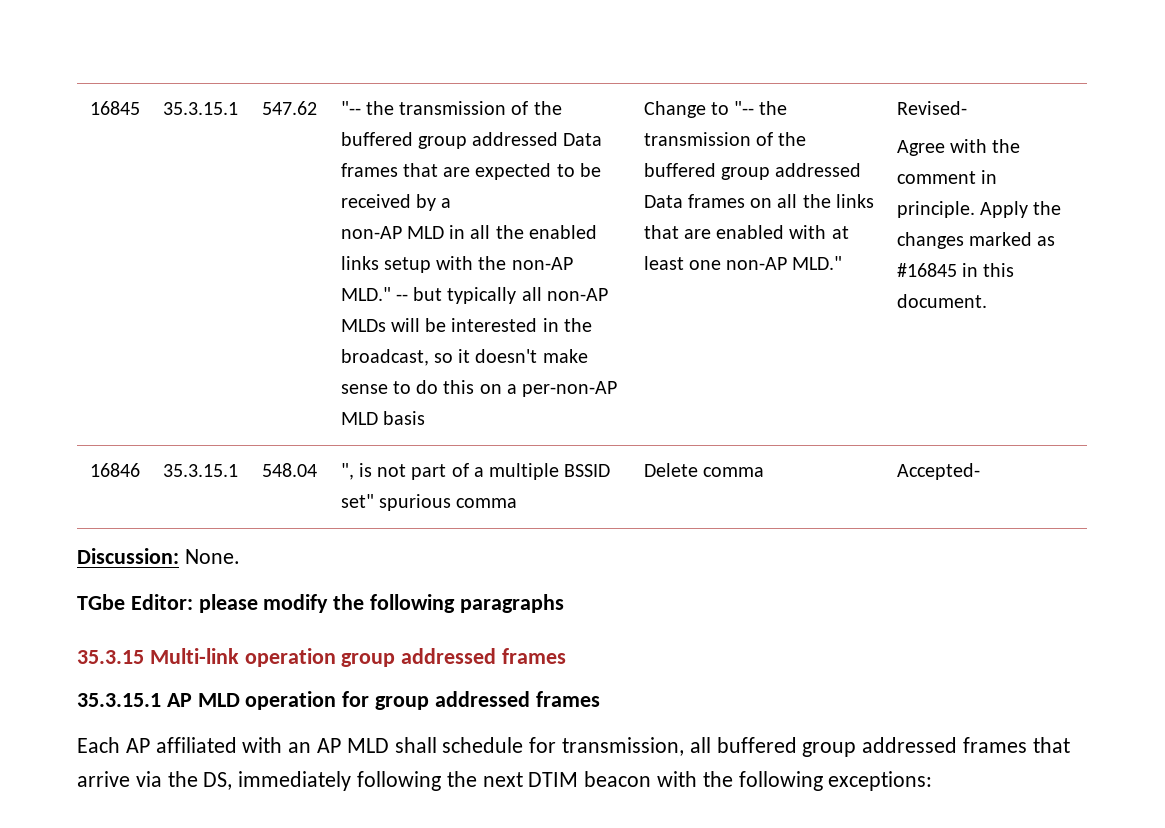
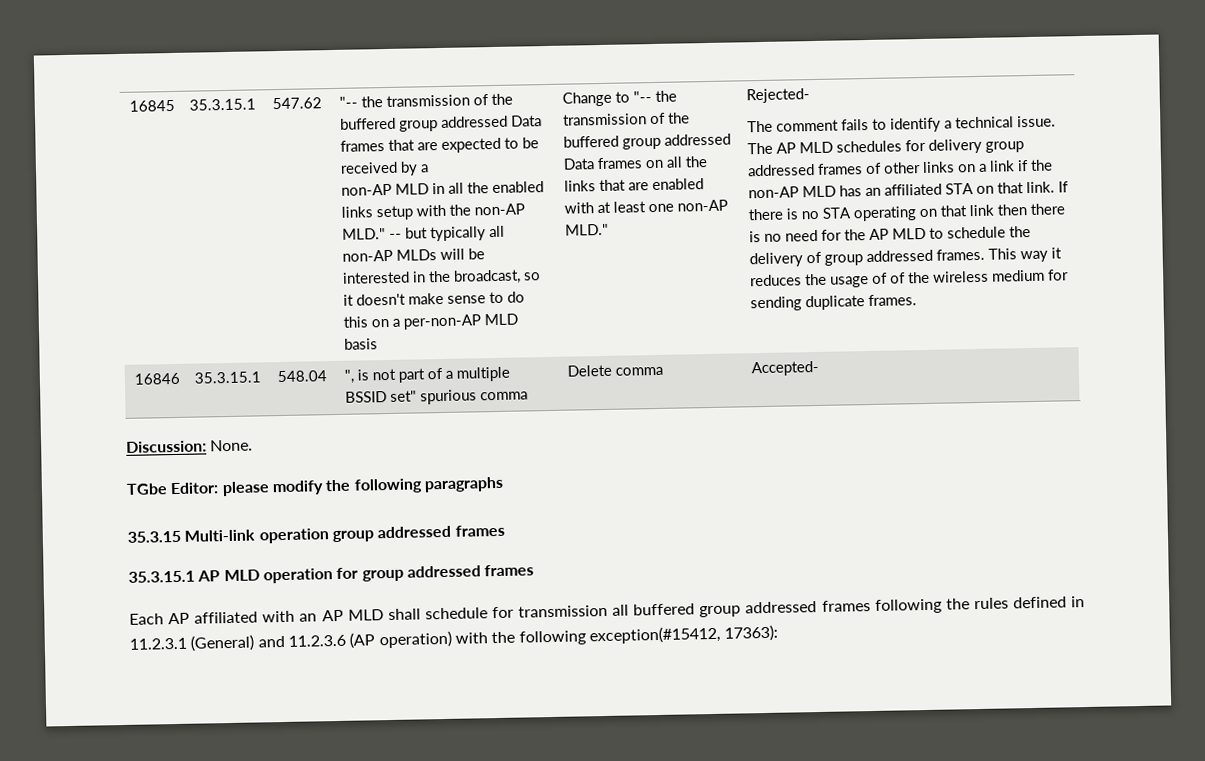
- Revised-
- Agree with the comment in principle. Apply the changes marked as #16845 in this document.
+ Rejected-
+ The comment fails to identify a technical issue. The AP MLD schedules for delivery group addressed frames of other links on a link if the non-AP MLD has an affiliated STA on that link. If there is no STA operating on that link then there is no need for the AP MLD to schedule the delivery of group addressed frames. This way it reduces the usage of of the wireless medium for sending duplicate frames.
- Each AP affiliated with an AP MLD shall schedule for transmission, all buffered group addressed frames that arrive via the DS, immediately following the next DTIM beacon with the following exceptions:
+ Each AP affiliated with an AP MLD shall schedule for transmission all buffered group addressed frames following the rules defined in 11.2.3.1 (General) and 11.2.3.6 (AP operation) with the following exception(#15412, 17363):

